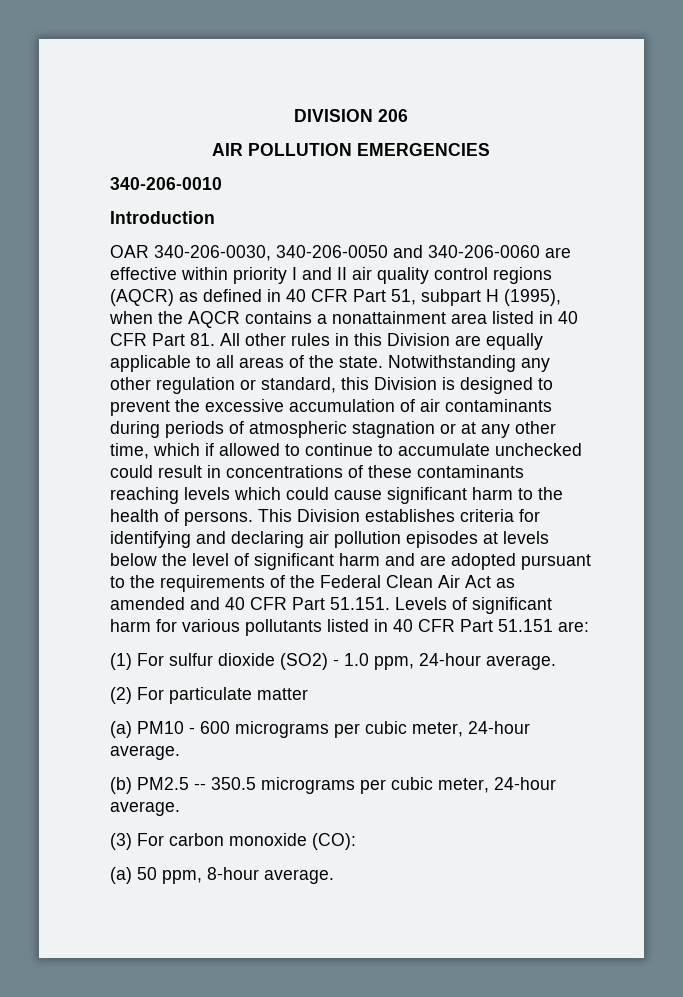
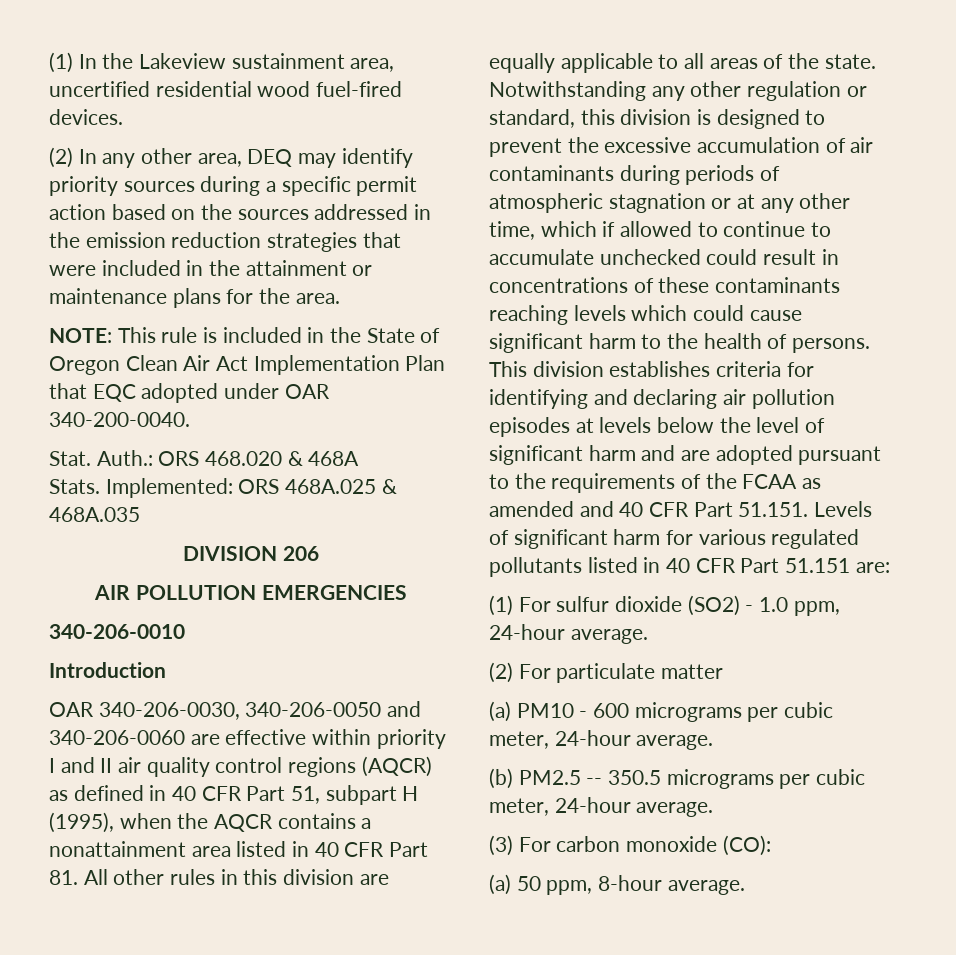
+ (1) In the Lakeview sustainment area, uncertified residential wood fuel-fired devices.
+ (2) In any other area, DEQ may identify priority sources during a specific permit action based on the sources addressed in the emission reduction strategies that were included in the attainment or maintenance plans for the area.
+ NOTE: This rule is included in the State of Oregon Clean Air Act Implementation Plan that EQC adopted under OAR 340-200-0040.
+ Stat. Auth.: ORS 468.020 & 468A
+ Stats. Implemented: ORS 468A.025 & 468A.035
- OAR 340-206-0030, 340-206-0050 and 340-206-0060 are effective within priority I and II air quality control regions (AQCR) as defined in 40 CFR Part 51, subpart H (1995), when the AQCR contains a nonattainment area listed in 40 CFR Part 81. All other rules in this Division are equally applicable to all areas of the state.
+ OAR 340-206-0030, 340-206-0050 and 340-206-0060 are effective within priority I and II air quality control regions (AQCR) as defined in 40 CFR Part 51, subpart H (1995), when the AQCR contains a nonattainment area listed in 40 CFR Part 81. All other rules in this division are equally applicable to all areas of the state.
- Notwithstanding any other regulation or standard, this Division is designed to prevent the excessive accumulation of air contaminants during periods of atmospheric stagnation or at any other time, which if allowed to continue to accumulate unchecked could result in concentrations of these contaminants reaching levels which could cause significant harm to the health of persons.
+ Notwithstanding any other regulation or standard, this division is designed to prevent the excessive accumulation of air contaminants during periods of atmospheric stagnation or at any other time, which if allowed to continue to accumulate unchecked could result in concentrations of these contaminants reaching levels which could cause significant harm to the health of persons.
- This Division establishes criteria for identifying and declaring air pollution episodes at levels below the level of significant harm and are adopted pursuant to the requirements of the Federal Clean Air Act as amended and 40 CFR Part 51.151. Levels of significant harm for various pollutants listed in 40 CFR Part 51.151 are:
+ This division establishes criteria for identifying and declaring air pollution episodes at levels below the level of significant harm and are adopted pursuant to the requirements of the FCAA as amended and 40 CFR Part 51.151. Levels of significant harm for various regulated pollutants listed in 40 CFR Part 51.151 are:

